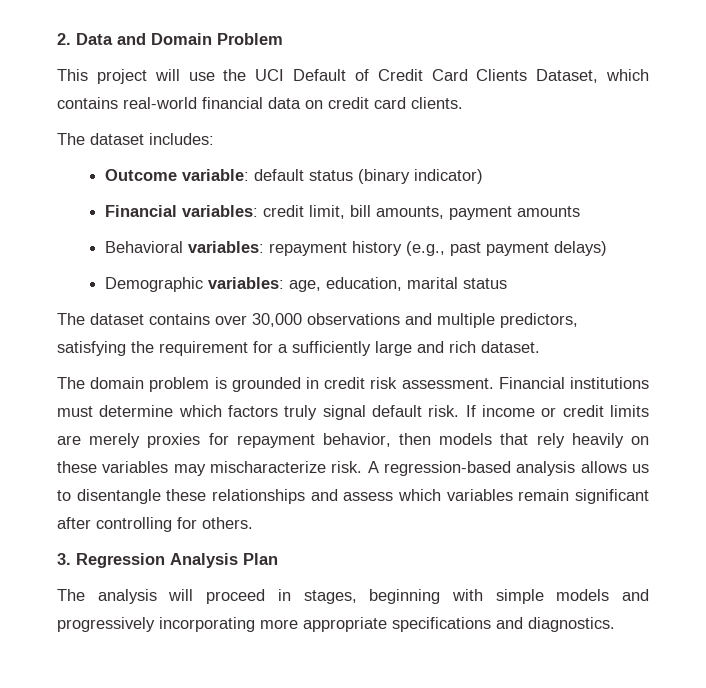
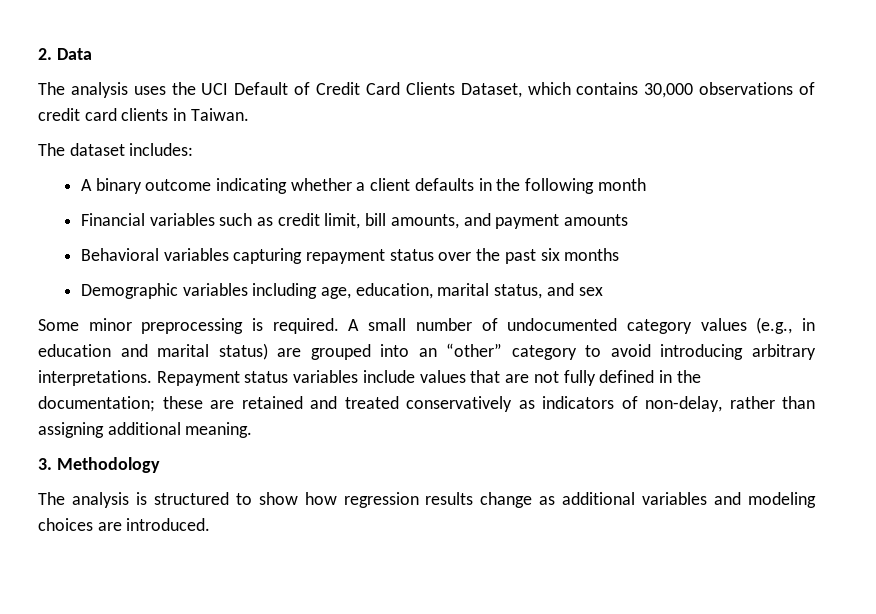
- 2. Data and Domain Problem
- This project will use the UCI Default of Credit Card Clients Dataset, which contains real-world financial data on credit card clients.
+ 2. Data
+ The analysis uses the UCI Default of Credit Card Clients Dataset, which contains 30,000 observations of credit card clients in Taiwan.
  The dataset includes:
- Outcome variable: default status (binary indicator)
- Financial variables: credit limit, bill amounts, payment amounts
+ A binary outcome indicating whether a client defaults in the following month
+ Financial variables such as credit limit, bill amounts, and payment amounts
- Behavioral variables: repayment history (e.g., past payment delays)
+ Behavioral variables capturing repayment status over the past six months
- Demographic variables: age, education, marital status
- The dataset contains over 30,000 observations and multiple predictors, satisfying the requirement for a sufficiently large and rich dataset.
- The domain problem is grounded in credit risk assessment. Financial institutions must determine which factors truly signal default risk. If income or credit limits are merely proxies for repayment behavior, then models that rely heavily on these variables may mischaracterize risk. A regression-based analysis allows us to disentangle these relationships and assess which variables remain significant after controlling for others.
- 3. Regression Analysis Plan
- The analysis will proceed in stages, beginning with simple models and progressively incorporating more appropriate specifications and diagnostics.
+ Demographic variables including age, education, marital status, and sex
+ Some minor preprocessing is required. A small number of undocumented category values (e.g., in education and marital status) are grouped into an “other” category to avoid introducing arbitrary interpretations. Repayment status variables include values that are not fully defined in the documentation; these are retained and treated conservatively as indicators of non-delay, rather than assigning additional meaning.
+ 3. Methodology
+ The analysis is structured to show how regression results change as additional variables and modeling choices are introduced.

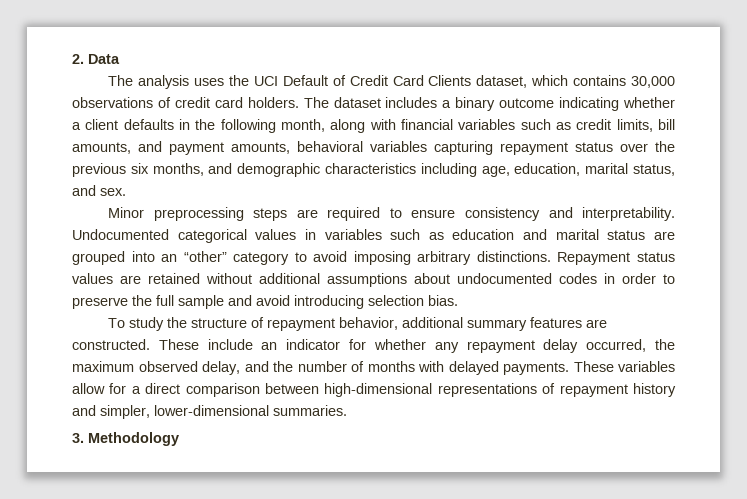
- The analysis uses the UCI Default of Credit Card Clients Dataset, which contains 30,000 observations of credit card clients in Taiwan.
- The dataset includes:
- A binary outcome indicating whether a client defaults in the following month
- Financial variables such as credit limit, bill amounts, and payment amounts
- Behavioral variables capturing repayment status over the past six months
- Demographic variables including age, education, marital status, and sex
- Some minor preprocessing is required. A small number of undocumented category values (e.g., in education and marital status) are grouped into an “other” category to avoid introducing arbitrary interpretations. Repayment status variables include values that are not fully defined in the documentation; these are retained and treated conservatively as indicators of non-delay, rather than assigning additional meaning.
+ The analysis uses the UCI Default of Credit Card Clients dataset, which contains 30,000 observations of credit card holders. The dataset includes a binary outcome indicating whether a client defaults in the following month, along with financial variables such as credit limits, bill amounts, and payment amounts, behavioral variables capturing repayment status over the previous six months, and demographic characteristics including age, education, marital status, and sex.
+ Minor preprocessing steps are required to ensure consistency and interpretability. Undocumented categorical values in variables such as education and marital status are grouped into an “other” category to avoid imposing arbitrary distinctions. Repayment status values are retained without additional assumptions about undocumented codes in order to preserve the full sample and avoid introducing selection bias.
+ To study the structure of repayment behavior, additional summary features are constructed. These include an indicator for whether any repayment delay occurred, the maximum observed delay, and the number of months with delayed payments. These variables allow for a direct comparison between high-dimensional representations of repayment history and simpler, lower-dimensional summaries.
  3. Methodology
- The analysis is structured to show how regression results change as additional variables and modeling choices are introduced.

